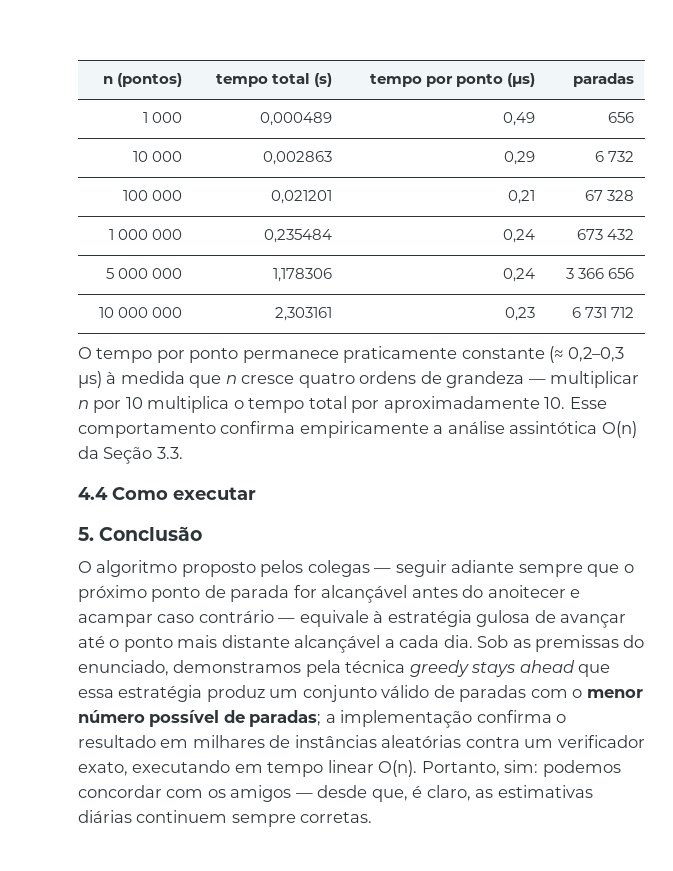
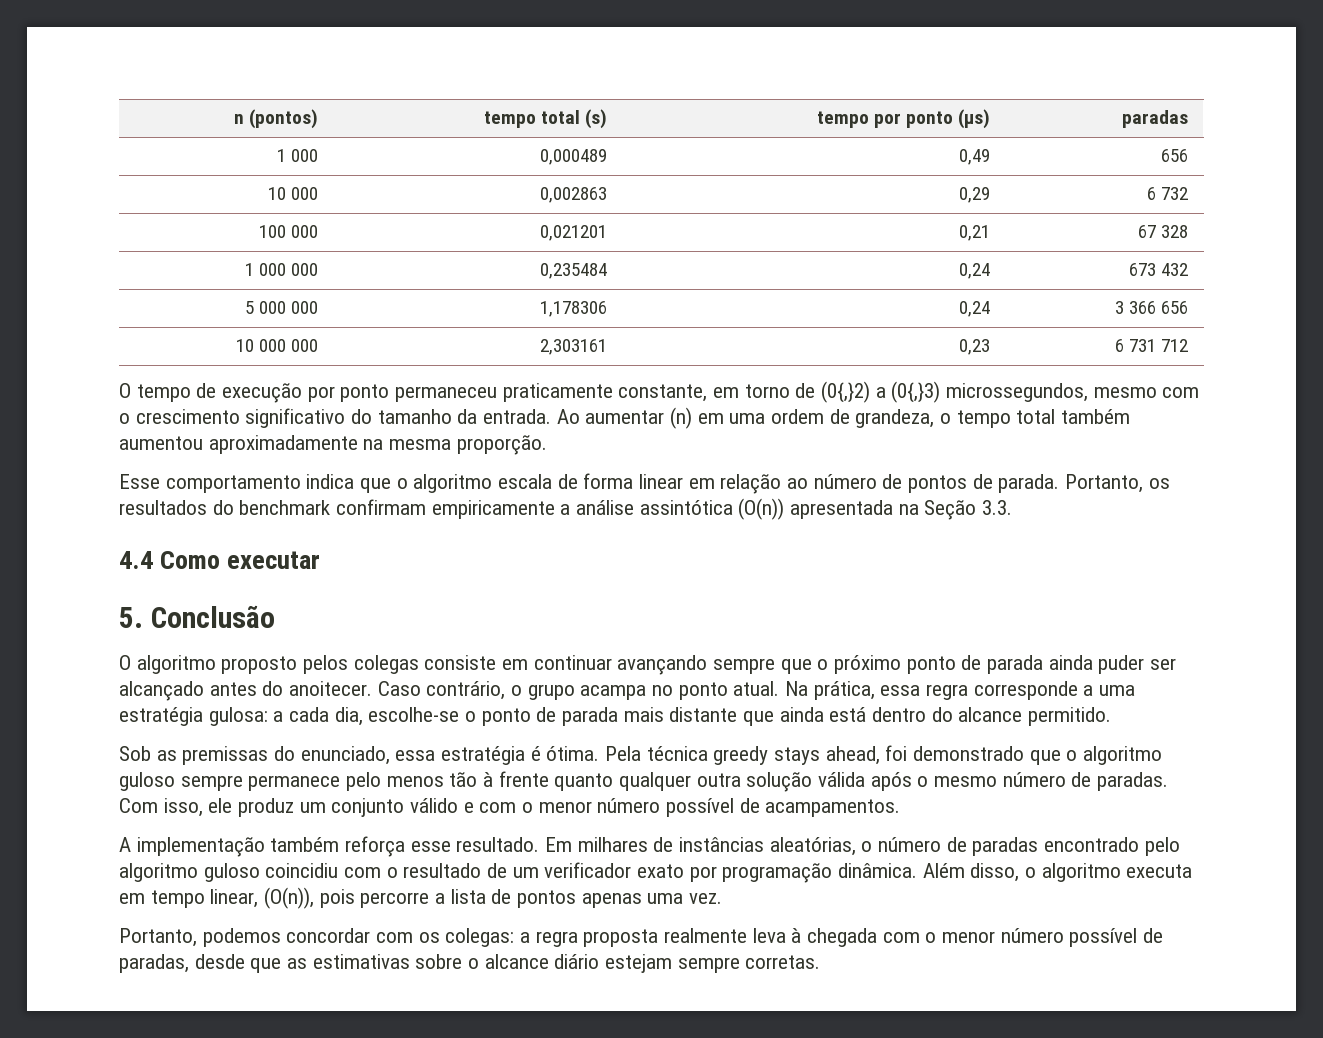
- O tempo por ponto permanece praticamente constante (≈ 0,2–0,3 µs) à medida que n cresce quatro ordens de grandeza — multiplicar n por 10 multiplica o tempo total por aproximadamente 10. Esse comportamento confirma empiricamente a análise assintótica O(n) da Seção 3.3.
+ O tempo de execução por ponto permaneceu praticamente constante, em torno de (0{,}2) a (0{,}3) microssegundos, mesmo com o crescimento significativo do tamanho da entrada. Ao aumentar (n) em uma ordem de grandeza, o tempo total também aumentou aproximadamente na mesma proporção.
+ Esse comportamento indica que o algoritmo escala de forma linear em relação ao número de pontos de parada. Portanto, os resultados do benchmark confirmam empiricamente a análise assintótica (O(n)) apresentada na Seção 3.3.
- O algoritmo proposto pelos colegas — seguir adiante sempre que o próximo ponto de parada for alcançável antes do anoitecer e acampar caso contrário — equivale à estratégia gulosa de avançar até o ponto mais distante alcançável a cada dia. Sob as premissas do enunciado, demonstramos pela técnica greedy stays ahead que essa estratégia produz um conjunto válido de paradas com o menor número possível de paradas; a implementação confirma o resultado em milhares de instâncias aleatórias contra um verificador exato, executando em tempo linear O(n). Portanto, sim: podemos concordar com os amigos — desde que, é claro, as estimativas diárias continuem sempre corretas.
+ O algoritmo proposto pelos colegas consiste em continuar avançando sempre que o próximo ponto de parada ainda puder ser alcançado antes do anoitecer. Caso contrário, o grupo acampa no ponto atual. Na prática, essa regra corresponde a uma estratégia gulosa: a cada dia, escolhe-se o ponto de parada mais distante que ainda está dentro do alcance permitido.
+ Sob as premissas do enunciado, essa estratégia é ótima. Pela técnica greedy stays ahead, foi demonstrado que o algoritmo guloso sempre permanece pelo menos tão à frente quanto qualquer outra solução válida após o mesmo número de paradas. Com isso, ele produz um conjunto válido e com o menor número possível de acampamentos.
+ A implementação também reforça esse resultado. Em milhares de instâncias aleatórias, o número de paradas encontrado pelo algoritmo guloso coincidiu com o resultado de um verificador exato por programação dinâmica. Além disso, o algoritmo executa em tempo linear, (O(n)), pois percorre a lista de pontos apenas uma vez.
+ Portanto, podemos concordar com os colegas: a regra proposta realmente leva à chegada com o menor número possível de paradas, desde que as estimativas sobre o alcance diário estejam sempre corretas.

